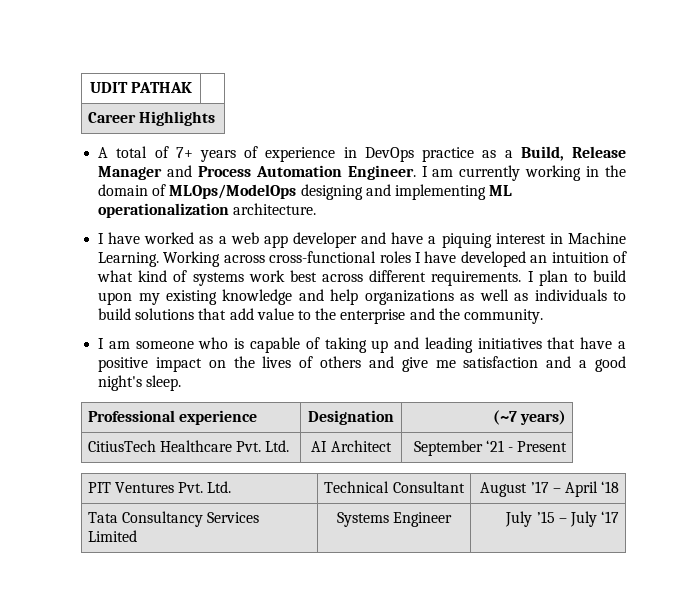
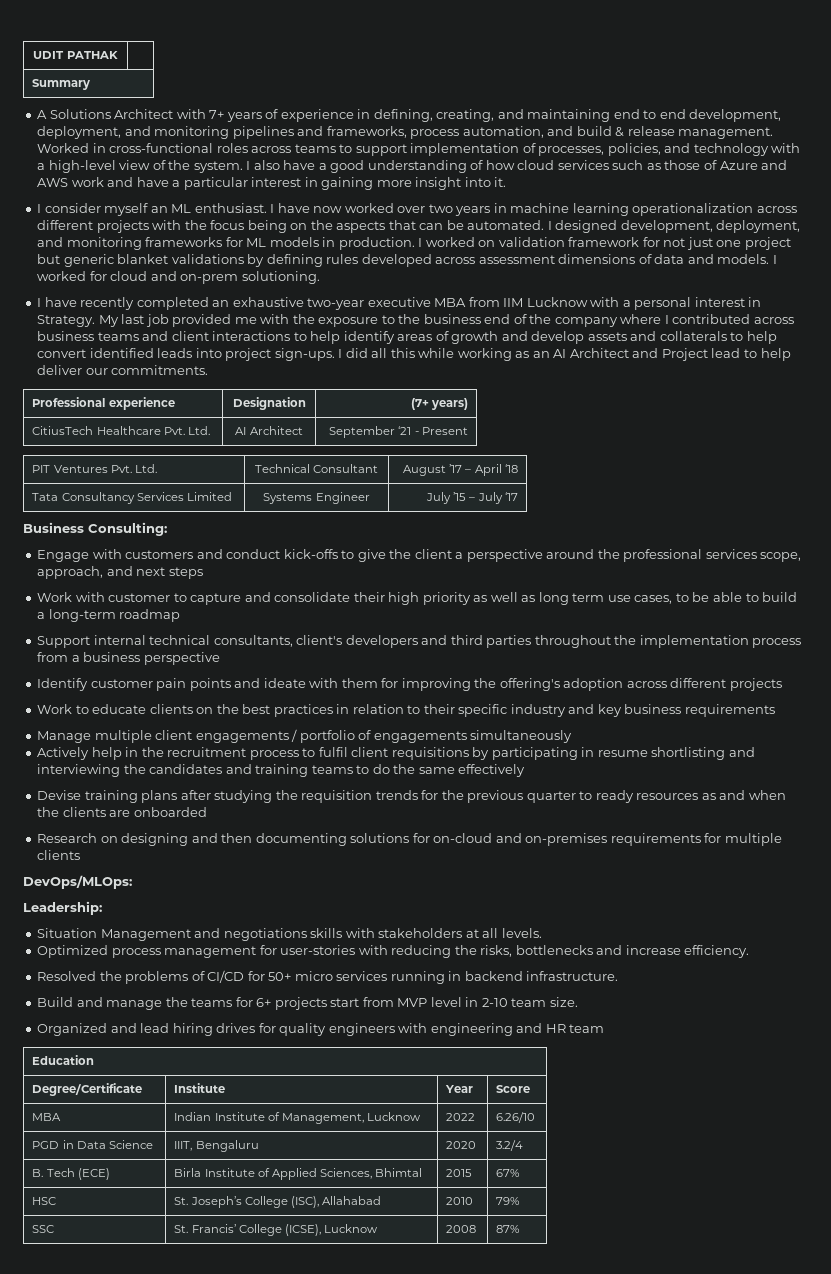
- Career Highlights
+ Summary
- A total of 7+ years of experience in DevOps practice as a Build, Release Manager and Process Automation Engineer. I am currently working in the domain of MLOps/ModelOps designing and implementing ML operationalization architecture.
- I have worked as a web app developer and have a piquing interest in Machine Learning. Working across cross-functional roles I have developed an intuition of what kind of systems work best across different requirements. I plan to build upon my existing knowledge and help organizations as well as individuals to build solutions that add value to the enterprise and the community.
- I am someone who is capable of taking up and leading initiatives that have a positive impact on the lives of others and give me satisfaction and a good night's sleep.
+ A Solutions Architect with 7+ years of experience in defining, creating, and maintaining end to end development, deployment, and monitoring pipelines and frameworks, process automation, and build & release management. Worked in cross-functional roles across teams to support implementation of processes, policies, and technology with a high-level view of the system. I also have a good understanding of how cloud services such as those of Azure and AWS work and have a particular interest in gaining more insight into it.
+ I consider myself an ML enthusiast. I have now worked over two years in machine learning operationalization across different projects with the focus being on the aspects that can be automated. I designed development, deployment, and monitoring frameworks for ML models in production. I worked on validation framework for not just one project but generic blanket validations by defining rules developed across assessment dimensions of data and models. I worked for cloud and on-prem solutioning.
+ I have recently completed an exhaustive two-year executive MBA from IIM Lucknow with a personal interest in Strategy. My last job provided me with the exposure to the business end of the company where I contributed across business teams and client interactions to help identify areas of growth and develop assets and collaterals to help convert identified leads into project sign-ups. I did all this while working as an AI Architect and Project lead to help deliver our commitments.
- Professional experience | Designation | (~7 years)
+ Professional experience | Designation | (7+ years)
+ Business Consulting:
+ Engage with customers and conduct kick-offs to give the client a perspective around the professional services scope, approach, and next steps
+ Work with customer to capture and consolidate their high priority as well as long term use cases, to be able to build a long-term roadmap
+ Support internal technical consultants, client's developers and third parties throughout the implementation process from a business perspective
+ Identify customer pain points and ideate with them for improving the offering's adoption across different projects
+ Work to educate clients on the best practices in relation to their specific industry and key business requirements
+ Manage multiple client engagements / portfolio of engagements simultaneously
+ Actively help in the recruitment process to fulfil client requisitions by participating in resume shortlisting and interviewing the candidates and training teams to do the same effectively
+ Devise training plans after studying the requisition trends for the previous quarter to ready resources as and when the clients are onboarded
+ Research on designing and then documenting solutions for on-cloud and on-premises requirements for multiple clients
+ DevOps/MLOps:
+ Leadership:
+ Situation Management and negotiations skills with stakeholders at all levels.
+ Optimized process management for user-stories with reducing the risks, bottlenecks and increase efficiency.
+ Resolved the problems of CI/CD for 50+ micro services running in backend infrastructure.
+ Build and manage the teams for 6+ projects start from MVP level in 2-10 team size.
+ Organized and lead hiring drives for quality engineers with engineering and HR team
+ Education
+ Degree/Certificate | Institute | Year | Score
+ MBA | Indian Institute of Management, Lucknow | 2022 | 6.26/10
+ PGD in Data Science | IIIT, Bengaluru | 2020 | 3.2/4
+ B. Tech (ECE) | Birla Institute of Applied Sciences, Bhimtal | 2015 | 67%
+ HSC | St. Joseph’s College (ISC), Allahabad | 2010 | 79%
+ SSC | St. Francis’ College (ICSE), Lucknow | 2008 | 87%

